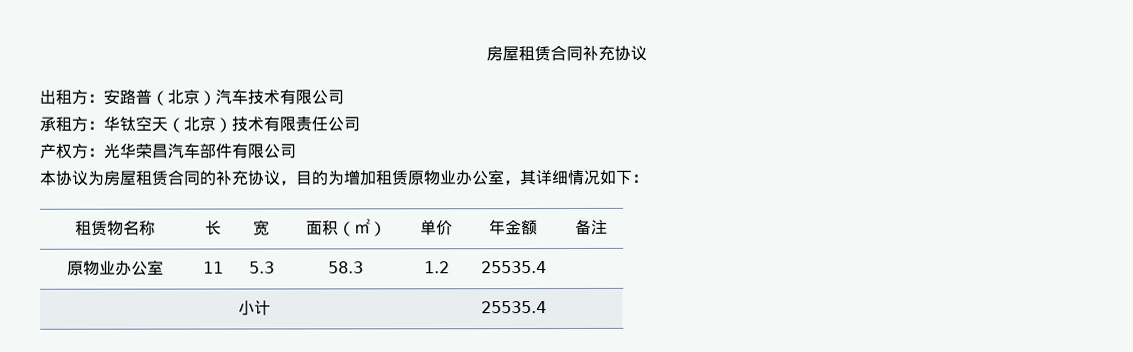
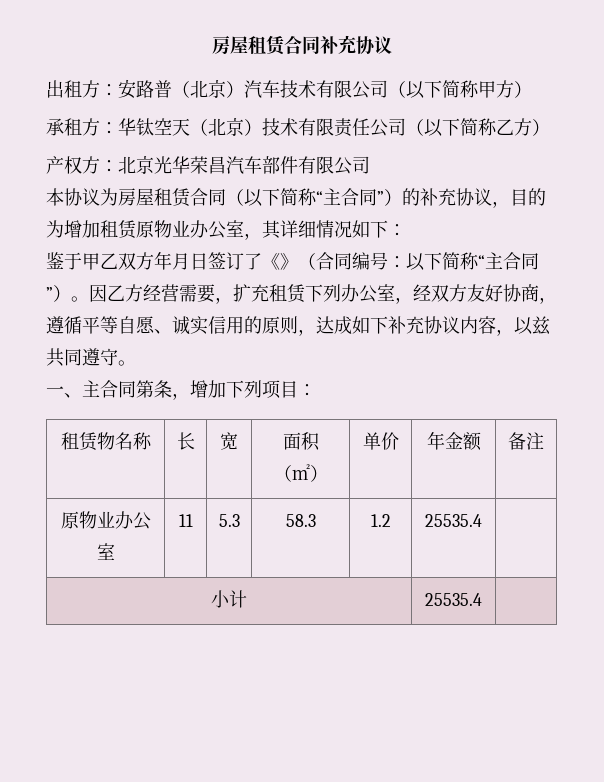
- 出租方：安路普（北京）汽车技术有限公司
+ 出租方：安路普（北京）汽车技术有限公司（以下简称甲方）
- 承租方：华钛空天（北京）技术有限责任公司
+ 承租方：华钛空天（北京）技术有限责任公司（以下简称乙方）
- 产权方：光华荣昌汽车部件有限公司
+ 产权方：北京光华荣昌汽车部件有限公司
- 本协议为房屋租赁合同的补充协议，目的为增加租赁原物业办公室，其详细情况如下：
+ 本协议为房屋租赁合同（以下简称“主合同”）的补充协议，目的为增加租赁原物业办公室，其详细情况如下：
+ 鉴于甲乙双方年月日签订了《》（合同编号：以下简称“主合同”）。因乙方经营需要，扩充租赁下列办公室，经双方友好协商，遵循平等自愿、诚实信用的原则，达成如下补充协议内容，以兹共同遵守。
+ 一、主合同第条，增加下列项目：

